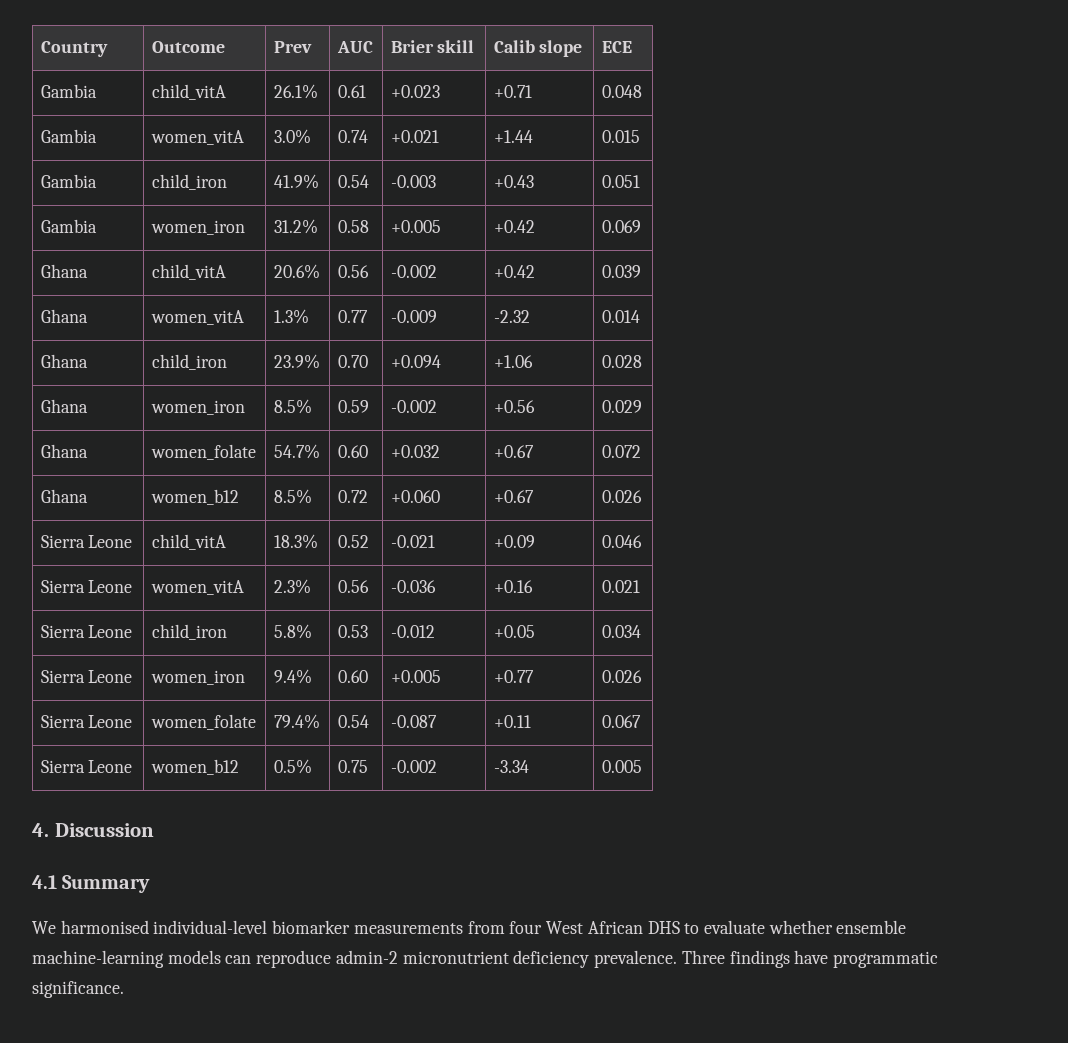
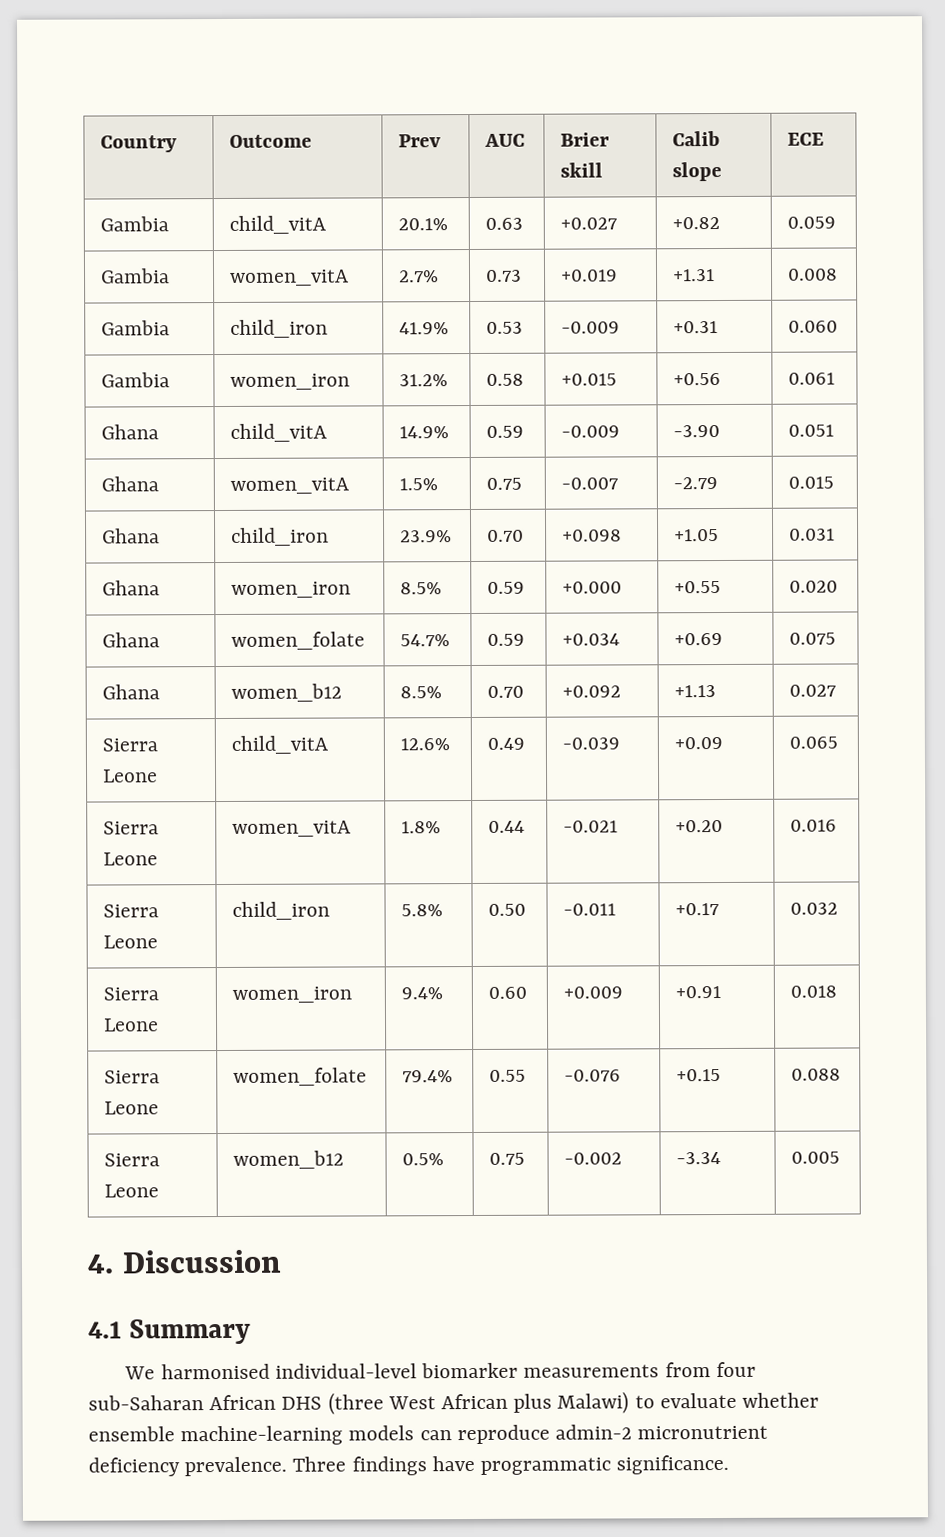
- Gambia | child_vitA | 26.1% | 0.61 | +0.023 | +0.71 | 0.048
- Gambia | women_vitA | 3.0% | 0.74 | +0.021 | +1.44 | 0.015
+ Gambia | child_vitA | 20.1% | 0.63 | +0.027 | +0.82 | 0.059
+ Gambia | women_vitA | 2.7% | 0.73 | +0.019 | +1.31 | 0.008
- Gambia | child_iron | 41.9% | 0.54 | -0.003 | +0.43 | 0.051
+ Gambia | child_iron | 41.9% | 0.53 | -0.009 | +0.31 | 0.060
- Gambia | women_iron | 31.2% | 0.58 | +0.005 | +0.42 | 0.069
+ Gambia | women_iron | 31.2% | 0.58 | +0.015 | +0.56 | 0.061
- Ghana | child_vitA | 20.6% | 0.56 | -0.002 | +0.42 | 0.039
- Ghana | women_vitA | 1.3% | 0.77 | -0.009 | -2.32 | 0.014
+ Ghana | child_vitA | 14.9% | 0.59 | -0.009 | -3.90 | 0.051
+ Ghana | women_vitA | 1.5% | 0.75 | -0.007 | -2.79 | 0.015
- Ghana | child_iron | 23.9% | 0.70 | +0.094 | +1.06 | 0.028
+ Ghana | child_iron | 23.9% | 0.70 | +0.098 | +1.05 | 0.031
- Ghana | women_iron | 8.5% | 0.59 | -0.002 | +0.56 | 0.029
+ Ghana | women_iron | 8.5% | 0.59 | +0.000 | +0.55 | 0.020
- Ghana | women_folate | 54.7% | 0.60 | +0.032 | +0.67 | 0.072
+ Ghana | women_folate | 54.7% | 0.59 | +0.034 | +0.69 | 0.075
- Ghana | women_b12 | 8.5% | 0.72 | +0.060 | +0.67 | 0.026
+ Ghana | women_b12 | 8.5% | 0.70 | +0.092 | +1.13 | 0.027
- Sierra Leone | child_vitA | 18.3% | 0.52 | -0.021 | +0.09 | 0.046
+ Sierra Leone | child_vitA | 12.6% | 0.49 | -0.039 | +0.09 | 0.065
- Sierra Leone | women_vitA | 2.3% | 0.56 | -0.036 | +0.16 | 0.021
+ Sierra Leone | women_vitA | 1.8% | 0.44 | -0.021 | +0.20 | 0.016
- Sierra Leone | child_iron | 5.8% | 0.53 | -0.012 | +0.05 | 0.034
+ Sierra Leone | child_iron | 5.8% | 0.50 | -0.011 | +0.17 | 0.032
- Sierra Leone | women_iron | 9.4% | 0.60 | +0.005 | +0.77 | 0.026
+ Sierra Leone | women_iron | 9.4% | 0.60 | +0.009 | +0.91 | 0.018
- Sierra Leone | women_folate | 79.4% | 0.54 | -0.087 | +0.11 | 0.067
+ Sierra Leone | women_folate | 79.4% | 0.55 | -0.076 | +0.15 | 0.088
- We harmonised individual-level biomarker measurements from four West African DHS to evaluate whether ensemble machine-learning models can reproduce admin-2 micronutrient deficiency prevalence.
+ We harmonised individual-level biomarker measurements from four sub-Saharan African DHS (three West African plus Malawi) to evaluate whether ensemble machine-learning models can reproduce admin-2 micronutrient deficiency prevalence.

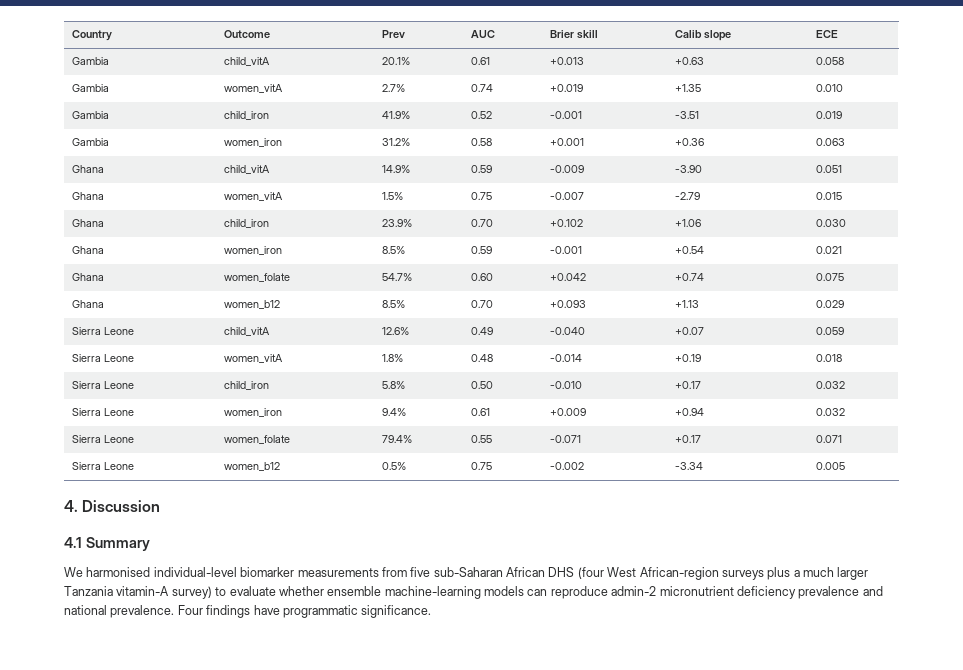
- Gambia | child_vitA | 20.1% | 0.63 | +0.027 | +0.82 | 0.059
+ Gambia | child_vitA | 20.1% | 0.61 | +0.013 | +0.63 | 0.058
- Gambia | women_vitA | 2.7% | 0.73 | +0.019 | +1.31 | 0.008
+ Gambia | women_vitA | 2.7% | 0.74 | +0.019 | +1.35 | 0.010
- Gambia | child_iron | 41.9% | 0.53 | -0.009 | +0.31 | 0.060
+ Gambia | child_iron | 41.9% | 0.52 | -0.001 | -3.51 | 0.019
- Gambia | women_iron | 31.2% | 0.58 | +0.015 | +0.56 | 0.061
+ Gambia | women_iron | 31.2% | 0.58 | +0.001 | +0.36 | 0.063
- Ghana | child_iron | 23.9% | 0.70 | +0.098 | +1.05 | 0.031
+ Ghana | child_iron | 23.9% | 0.70 | +0.102 | +1.06 | 0.030
- Ghana | women_iron | 8.5% | 0.59 | +0.000 | +0.55 | 0.020
+ Ghana | women_iron | 8.5% | 0.59 | -0.001 | +0.54 | 0.021
- Ghana | women_folate | 54.7% | 0.59 | +0.034 | +0.69 | 0.075
+ Ghana | women_folate | 54.7% | 0.60 | +0.042 | +0.74 | 0.075
- Ghana | women_b12 | 8.5% | 0.70 | +0.092 | +1.13 | 0.027
+ Ghana | women_b12 | 8.5% | 0.70 | +0.093 | +1.13 | 0.029
- Sierra Leone | child_vitA | 12.6% | 0.49 | -0.039 | +0.09 | 0.065
+ Sierra Leone | child_vitA | 12.6% | 0.49 | -0.040 | +0.07 | 0.059
- Sierra Leone | women_vitA | 1.8% | 0.44 | -0.021 | +0.20 | 0.016
+ Sierra Leone | women_vitA | 1.8% | 0.48 | -0.014 | +0.19 | 0.018
- Sierra Leone | child_iron | 5.8% | 0.50 | -0.011 | +0.17 | 0.032
+ Sierra Leone | child_iron | 5.8% | 0.50 | -0.010 | +0.17 | 0.032
- Sierra Leone | women_iron | 9.4% | 0.60 | +0.009 | +0.91 | 0.018
+ Sierra Leone | women_iron | 9.4% | 0.61 | +0.009 | +0.94 | 0.032
- Sierra Leone | women_folate | 79.4% | 0.55 | -0.076 | +0.15 | 0.088
+ Sierra Leone | women_folate | 79.4% | 0.55 | -0.071 | +0.17 | 0.071
- We harmonised individual-level biomarker measurements from four sub-Saharan African DHS (three West African plus Malawi) to evaluate whether ensemble machine-learning models can reproduce admin-2 micronutrient deficiency prevalence. Three findings have programmatic significance.
+ We harmonised individual-level biomarker measurements from five sub-Saharan African DHS (four West African-region surveys plus a much larger Tanzania vitamin-A survey) to evaluate whether ensemble machine-learning models can reproduce admin-2 micronutrient deficiency prevalence and national prevalence. Four findings have programmatic significance.

